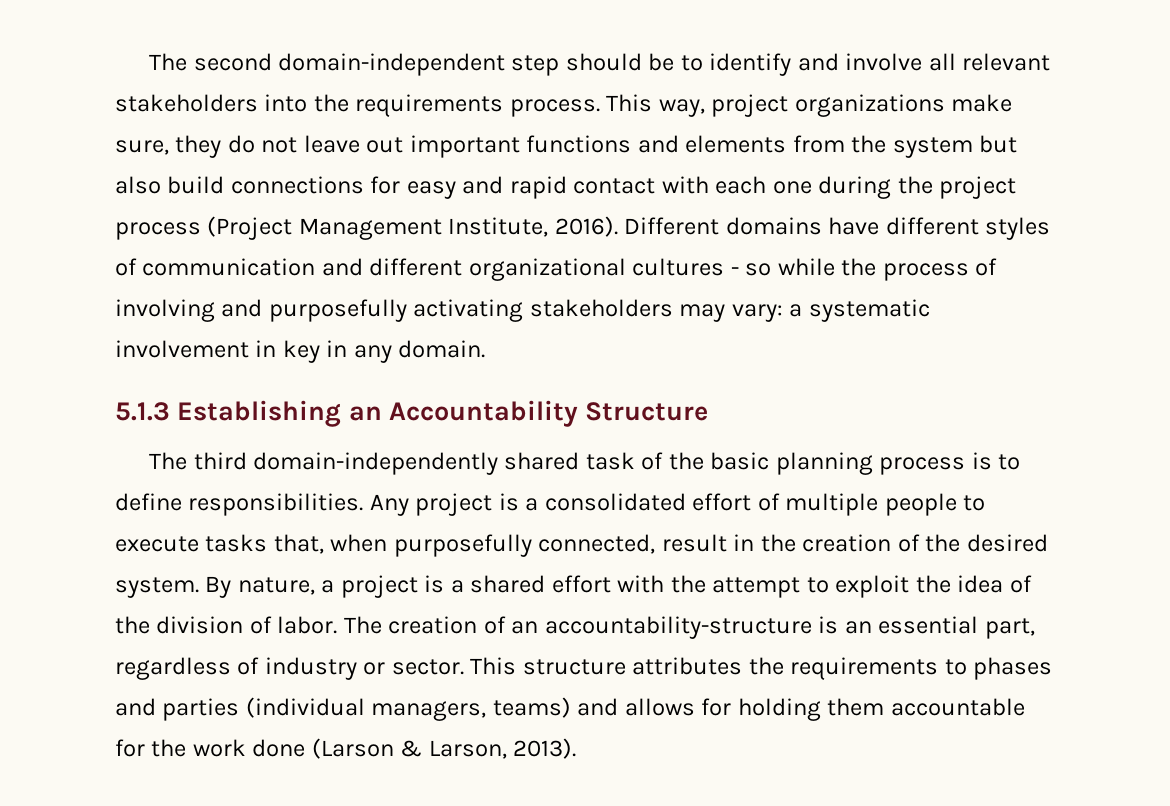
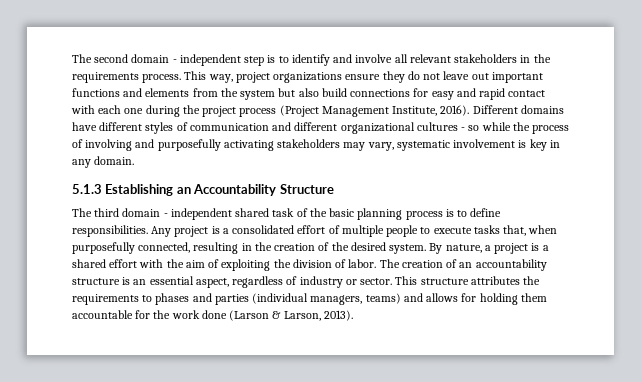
- The second domain-independent step should be to identify and involve all relevant stakeholders into the requirements process.
+ The second domain - independent step is to identify and involve all relevant stakeholders in the requirements process.
- This way, project organizations make sure, they do not leave out important functions and elements from the system but also build connections for easy and rapid contact with each one during the project process (Project Management Institute, 2016).
+ This way, project organizations ensure they do not leave out important functions and elements from the system but also build connections for easy and rapid contact with each one during the project process (Project Management Institute, 2016).
- Different domains have different styles of communication and different organizational cultures - so while the process of involving and purposefully activating stakeholders may vary: a systematic involvement in key in any domain.
+ Different domains have different styles of communication and different organizational cultures - so while the process of involving and purposefully activating stakeholders may vary, systematic involvement is key in any domain.
- The third domain-independently shared task of the basic planning process is to define responsibilities.
+ The third domain - independent shared task of the basic planning process is to define responsibilities.
- Any project is a consolidated effort of multiple people to execute tasks that, when purposefully connected, result in the creation of the desired system.
+ Any project is a consolidated effort of multiple people to execute tasks that, when purposefully connected, resulting in the creation of the desired system.
- By nature, a project is a shared effort with the attempt to exploit the idea of the division of labor.
+ By nature, a project is a shared effort with the aim of exploiting the division of labor.
- The creation of an accountability-structure is an essential part, regardless of industry or sector.
+ The creation of an accountability structure is an essential aspect, regardless of industry or sector.

